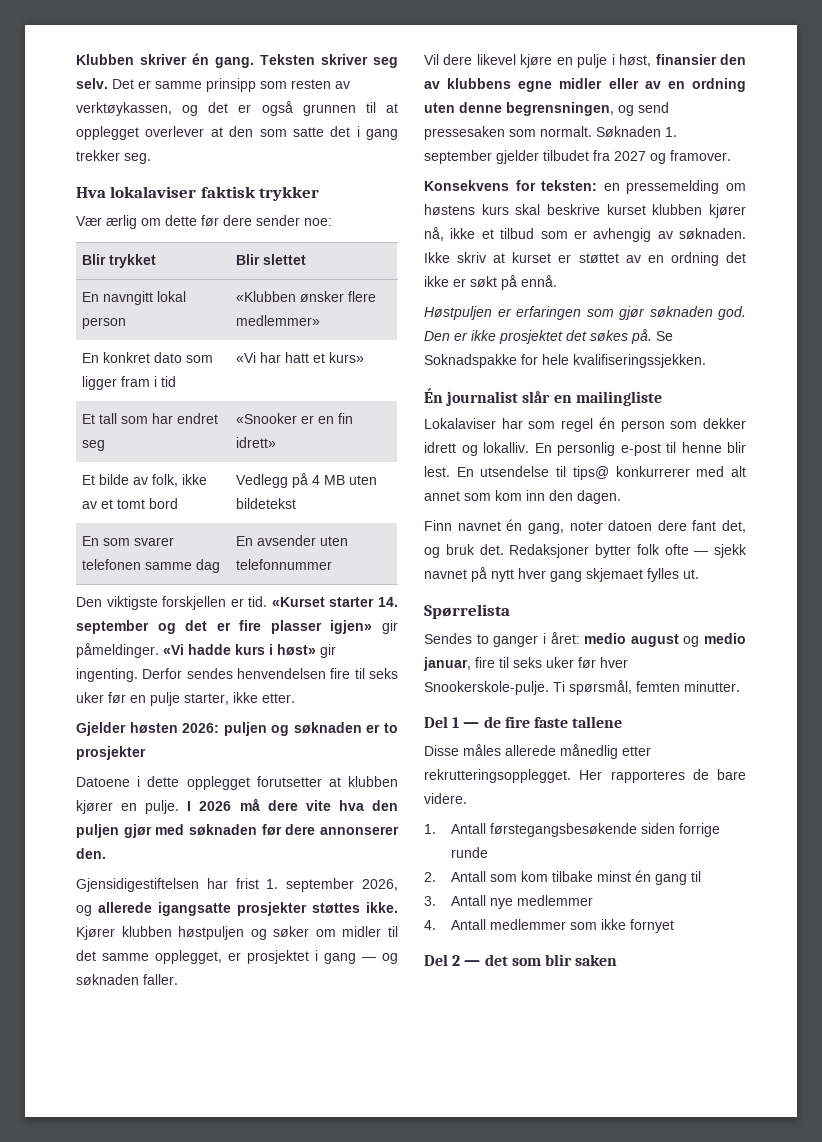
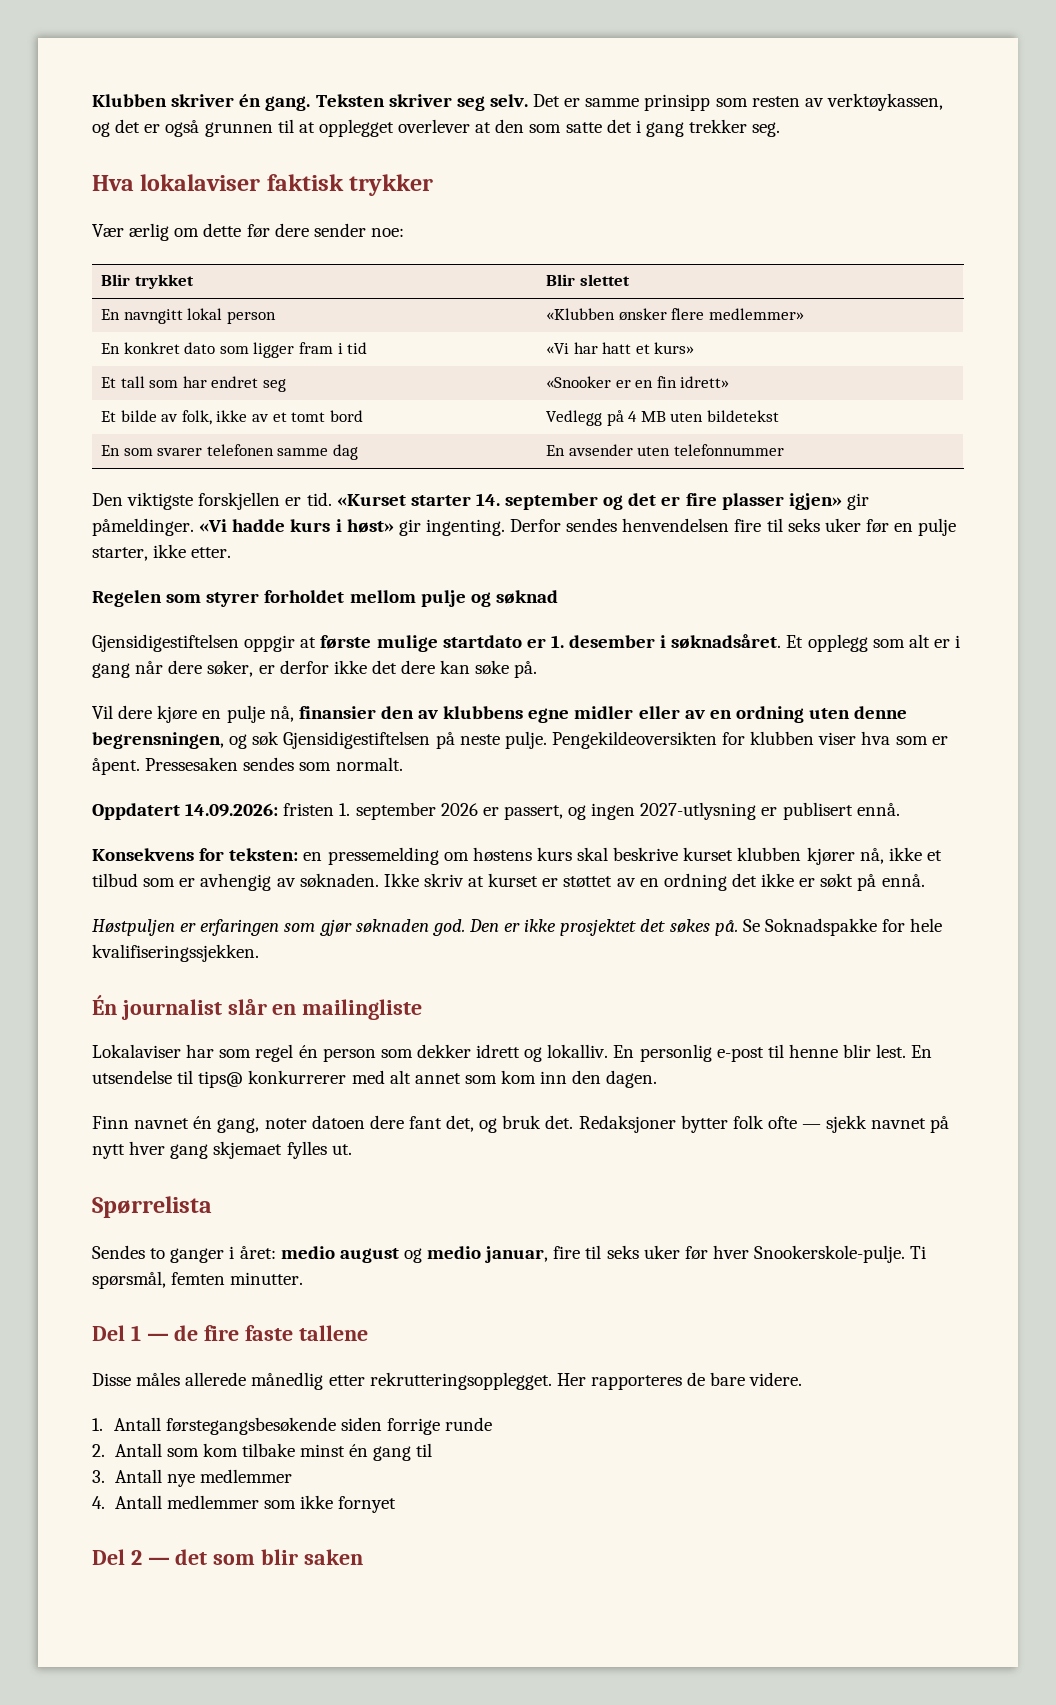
- Gjelder høsten 2026: puljen og søknaden er to prosjekter
- Datoene i dette opplegget forutsetter at klubben kjører en pulje. I 2026 må dere vite hva den puljen gjør med søknaden før dere annonserer den.
- Gjensidigestiftelsen har frist 1. september 2026, og allerede igangsatte prosjekter støttes ikke. Kjører klubben høstpuljen og søker om midler til det samme opplegget, er prosjektet i gang — og søknaden faller.
+ Regelen som styrer forholdet mellom pulje og søknad
+ Gjensidigestiftelsen oppgir at første mulige startdato er 1. desember i søknadsåret. Et opplegg som alt er i gang når dere søker, er derfor ikke det dere kan søke på.
- Vil dere likevel kjøre en pulje i høst, finansier den av klubbens egne midler eller av en ordning uten denne begrensningen, og send pressesaken som normalt. Søknaden 1. september gjelder tilbudet fra 2027 og framover.
+ Vil dere kjøre en pulje nå, finansier den av klubbens egne midler eller av en ordning uten denne begrensningen, og søk Gjensidigestiftelsen på neste pulje. Pengekildeoversikten for klubben viser hva som er åpent. Pressesaken sendes som normalt.
+ Oppdatert 14.09.2026: fristen 1. september 2026 er passert, og ingen 2027-utlysning er publisert ennå.

